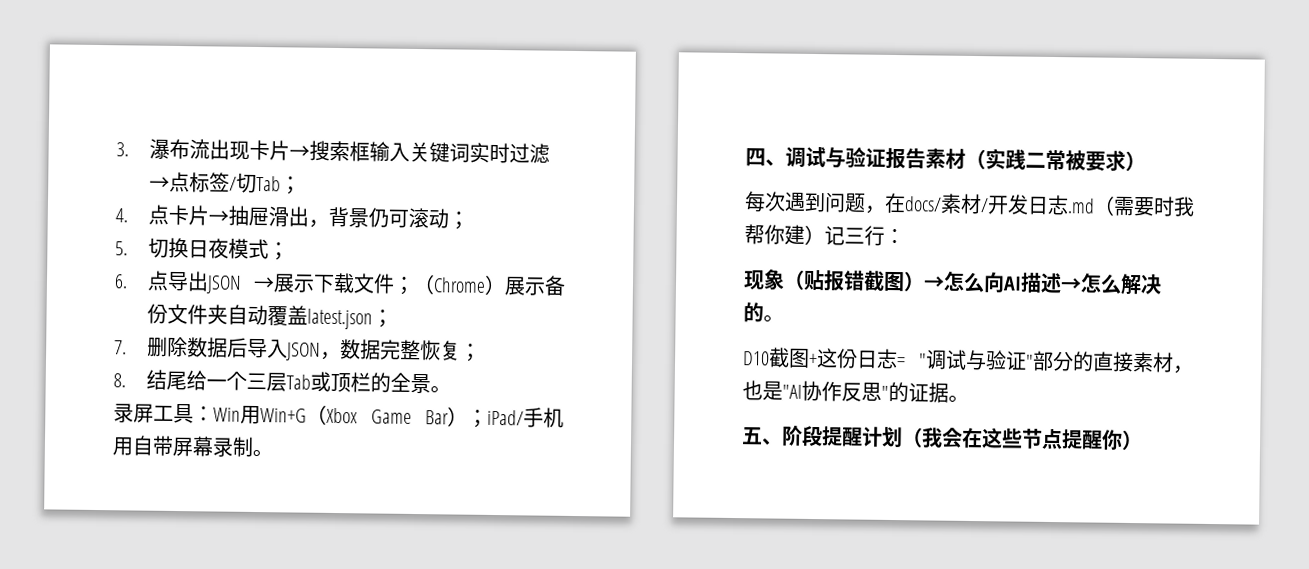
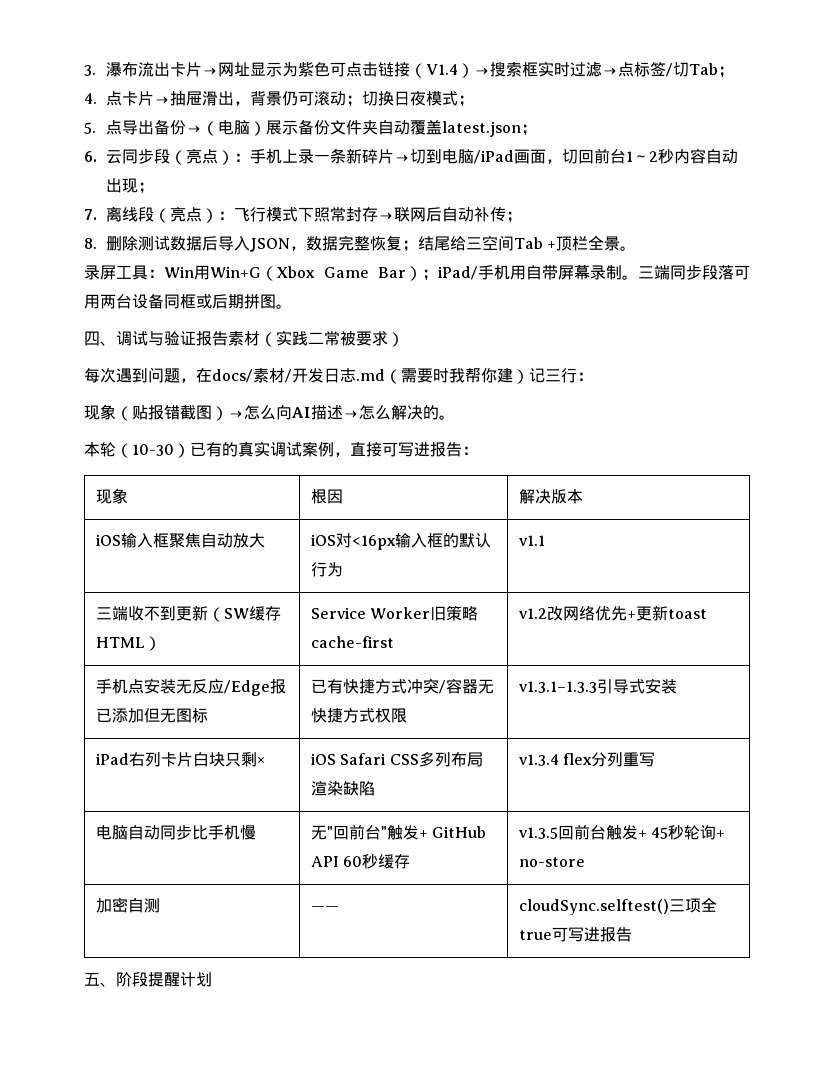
- 3.瀑布流出现卡片→搜索框输入关键词实时过滤→点标签/切Tab；
+ 3.瀑布流出卡片→网址显示为紫色可点击链接（V1.4）→搜索框实时过滤→点标签/切Tab；
- 4.点卡片→抽屉滑出，背景仍可滚动；
- 5.切换日夜模式；
+ 4.点卡片→抽屉滑出，背景仍可滚动；切换日夜模式；
- 6.点导出JSON →展示下载文件；（Chrome）展示备份文件夹自动覆盖latest.json；
+ 5.点导出备份→（电脑）展示备份文件夹自动覆盖latest.json；
- 7.删除数据后导入JSON，数据完整恢复；
- 8.结尾给一个三层Tab或顶栏的全景。
+ 6.云同步段（亮点）：手机上录一条新碎片→切到电脑/iPad画面，切回前台1～2秒内容自动出现；
+ 7.离线段（亮点）：飞行模式下照常封存→联网后自动补传；
+ 8.删除测试数据后导入JSON，数据完整恢复；结尾给三空间Tab +顶栏全景。
+ 三端同步段落可用两台设备同框或后期拼图。
- D10截图+这份日志= "调试与验证"部分的直接素材，也是"AI协作反思"的证据。
- 五、阶段提醒计划（我会在这些节点提醒你）
+ 本轮（10-30）已有的真实调试案例，直接可写进报告：
+ 现象 | 根因 | 解决版本
+ iOS输入框聚焦自动放大 | iOS对<16px输入框的默认行为 | v1.1
+ 三端收不到更新（SW缓存HTML） | Service Worker旧策略cache-first | v1.2改网络优先+更新toast
+ 手机点安装无反应/Edge报已添加但无图标 | 已有快捷方式冲突/容器无快捷方式权限 | v1.3.1–1.3.3引导式安装
+ iPad右列卡片白块只剩× | iOS Safari CSS多列布局渲染缺陷 | v1.3.4 flex分列重写
+ 电脑自动同步比手机慢 | 无"回前台"触发+ GitHub API 60秒缓存 | v1.3.5回前台触发+ 45秒轮询+ no-store
+ 加密自测 | —— | cloudSync.selftest()三项全true可写进报告
+ 五、阶段提醒计划

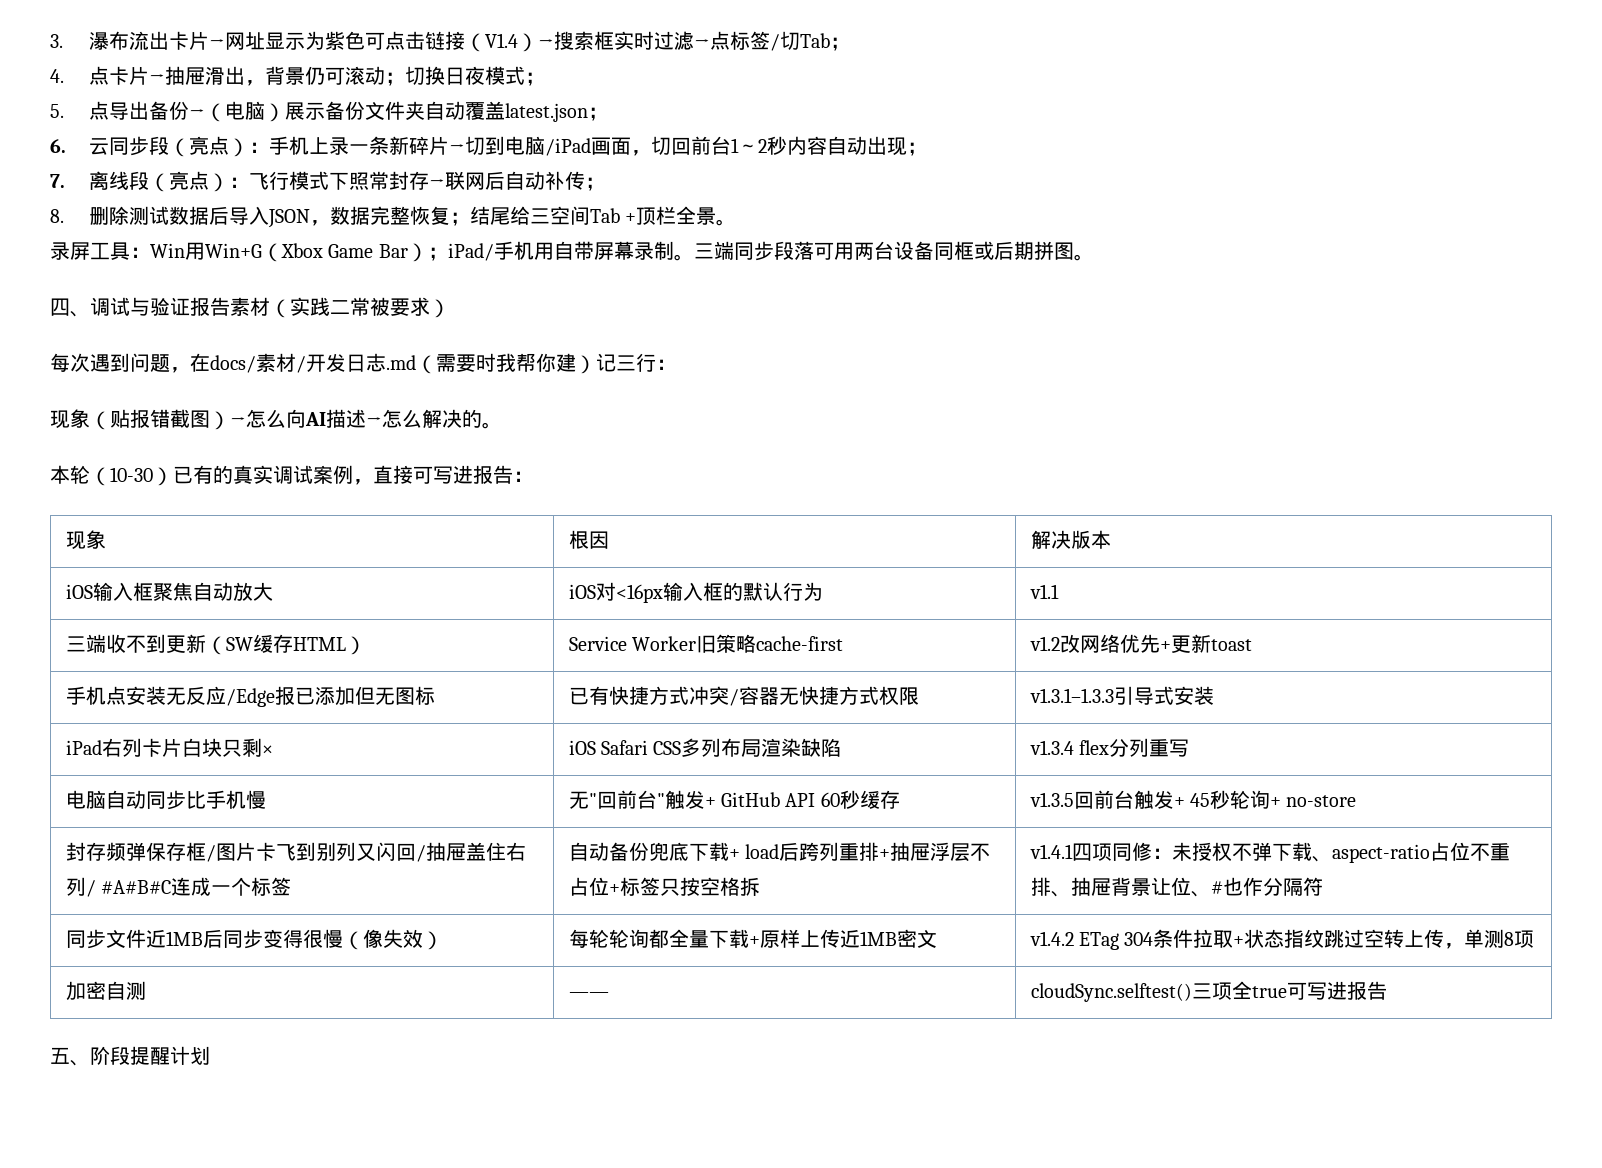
+ 封存频弹保存框/图片卡飞到别列又闪回/抽屉盖住右列/ #A#B#C连成一个标签 | 自动备份兜底下载+ load后跨列重排+抽屉浮层不占位+标签只按空格拆 | v1.4.1四项同修：未授权不弹下载、aspect-ratio占位不重排、抽屉背景让位、#也作分隔符
+ 同步文件近1MB后同步变得很慢（像失效） | 每轮轮询都全量下载+原样上传近1MB密文 | v1.4.2 ETag 304条件拉取+状态指纹跳过空转上传，单测8项

